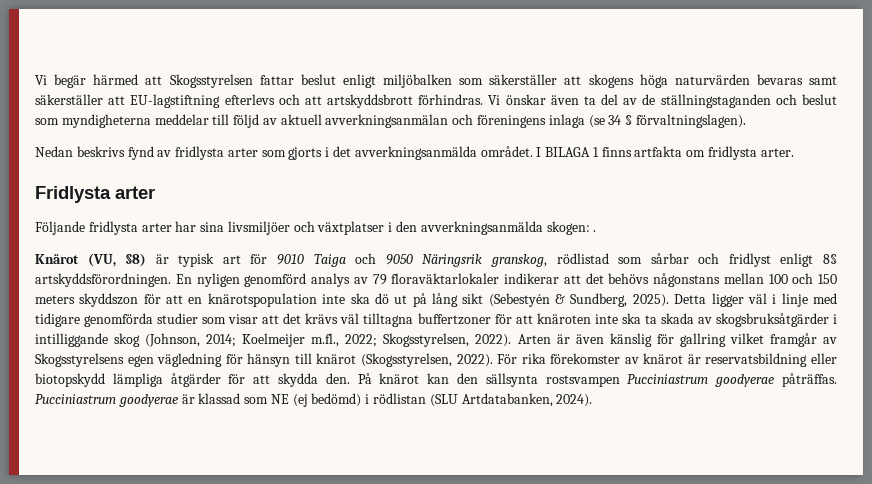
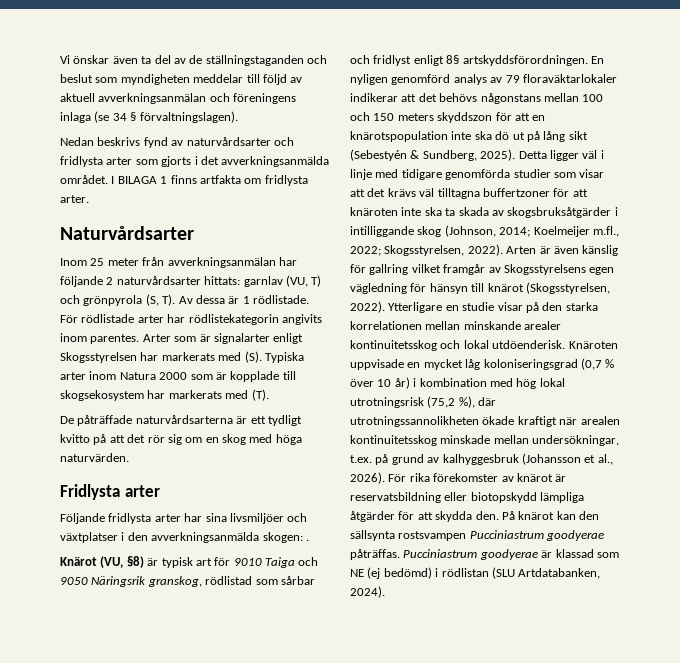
- Vi begär härmed att Skogsstyrelsen fattar beslut enligt miljöbalken som säkerställer att skogens höga naturvärden bevaras samt säkerställer att EU-lagstiftning efterlevs och att artskyddsbrott förhindras. Vi önskar även ta del av de ställningstaganden och beslut som myndigheterna meddelar till följd av aktuell avverkningsanmälan och föreningens inlaga (se 34 § förvaltningslagen).
+ Vi önskar även ta del av de ställningstaganden och beslut som myndigheten meddelar till följd av aktuell avverkningsanmälan och föreningens inlaga (se 34 § förvaltningslagen).
- Nedan beskrivs fynd av fridlysta arter som gjorts i det avverkningsanmälda området.
+ Nedan beskrivs fynd av naturvårdsarter och fridlysta arter som gjorts i det avverkningsanmälda området.
+ Naturvårdsarter
+ Inom 25 meter från avverkningsanmälan har följande 2 naturvårdsarter hittats: garnlav (VU, T) och grönpyrola (S, T). Av dessa är 1 rödlistade. För rödlistade arter har rödlistekategorin angivits inom parentes. Arter som är signalarter enligt Skogsstyrelsen har markerats med (S). Typiska arter inom Natura 2000 som är kopplade till skogsekosystem har markerats med (T).
+ De påträffade naturvårdsarterna är ett tydligt kvitto på att det rör sig om en skog med höga naturvärden.
+ Ytterligare en studie visar på den starka korrelationen mellan minskande arealer kontinuitetsskog och lokal utdöenderisk. Knäroten uppvisade en mycket låg koloniseringsgrad (0,7 % över 10 år) i kombination med hög lokal utrotningsrisk (75,2 %), där utrotningssannolikheten ökade kraftigt när arealen kontinuitetsskog minskade mellan undersökningar, t.ex. på grund av kalhyggesbruk (Johansson et al., 2026).

